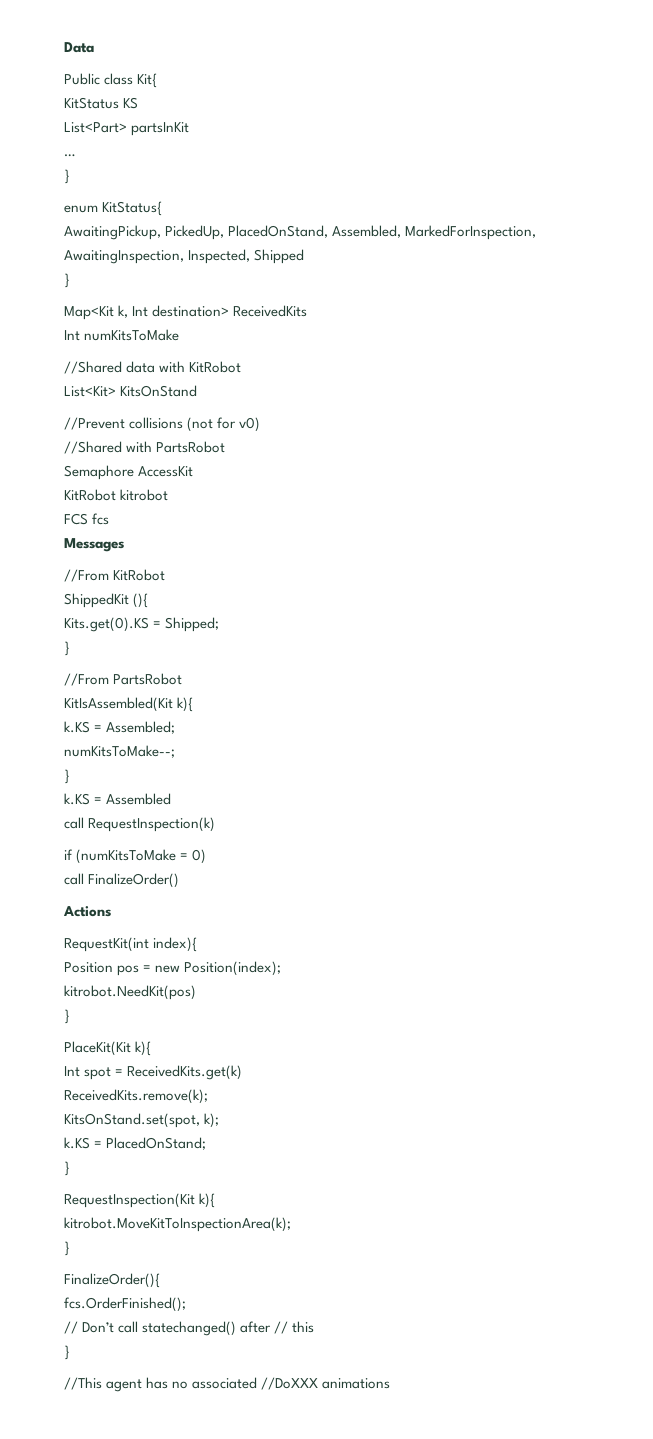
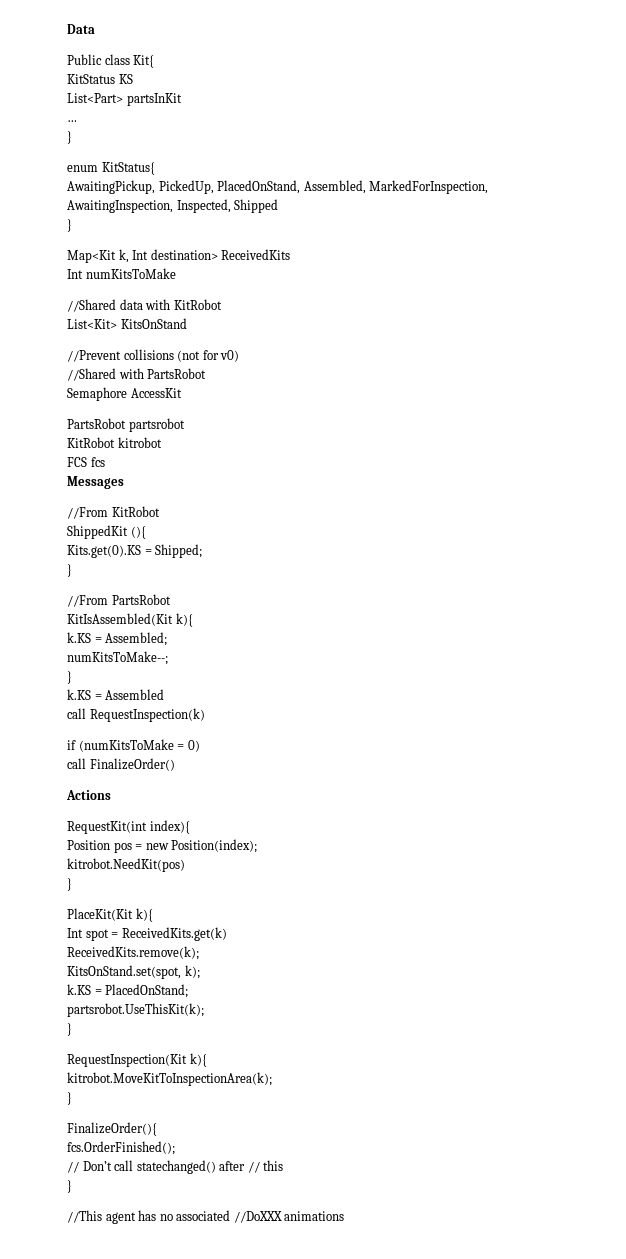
+ PartsRobot partsrobot
+ partsrobot.UseThisKit(k);

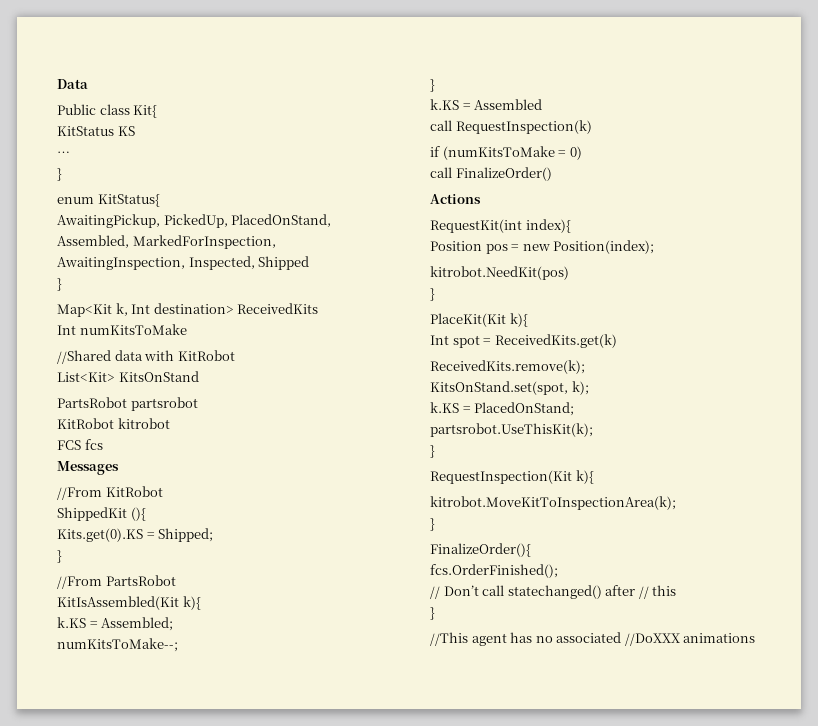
- List<Part> partsInKit
- //Prevent collisions (not for v0)
- //Shared with PartsRobot
- Semaphore AccessKit

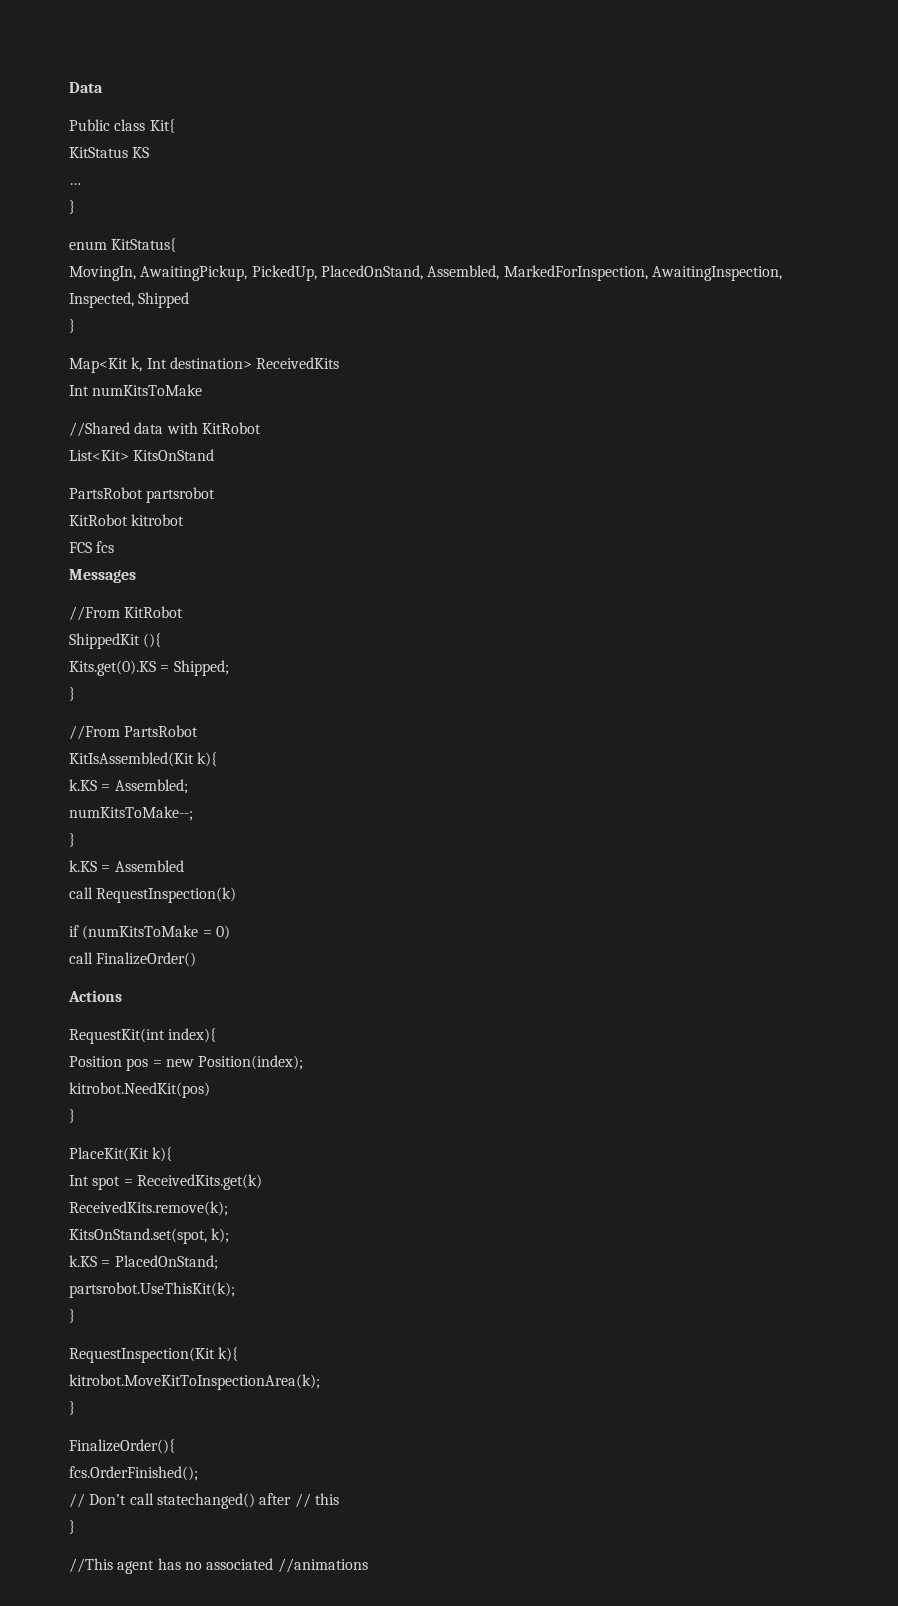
- AwaitingPickup, PickedUp, PlacedOnStand, Assembled, MarkedForInspection, AwaitingInspection, Inspected, Shipped
+ MovingIn, AwaitingPickup, PickedUp, PlacedOnStand, Assembled, MarkedForInspection, AwaitingInspection, Inspected, Shipped
- //This agent has no associated //DoXXX animations
+ //This agent has no associated //animations

